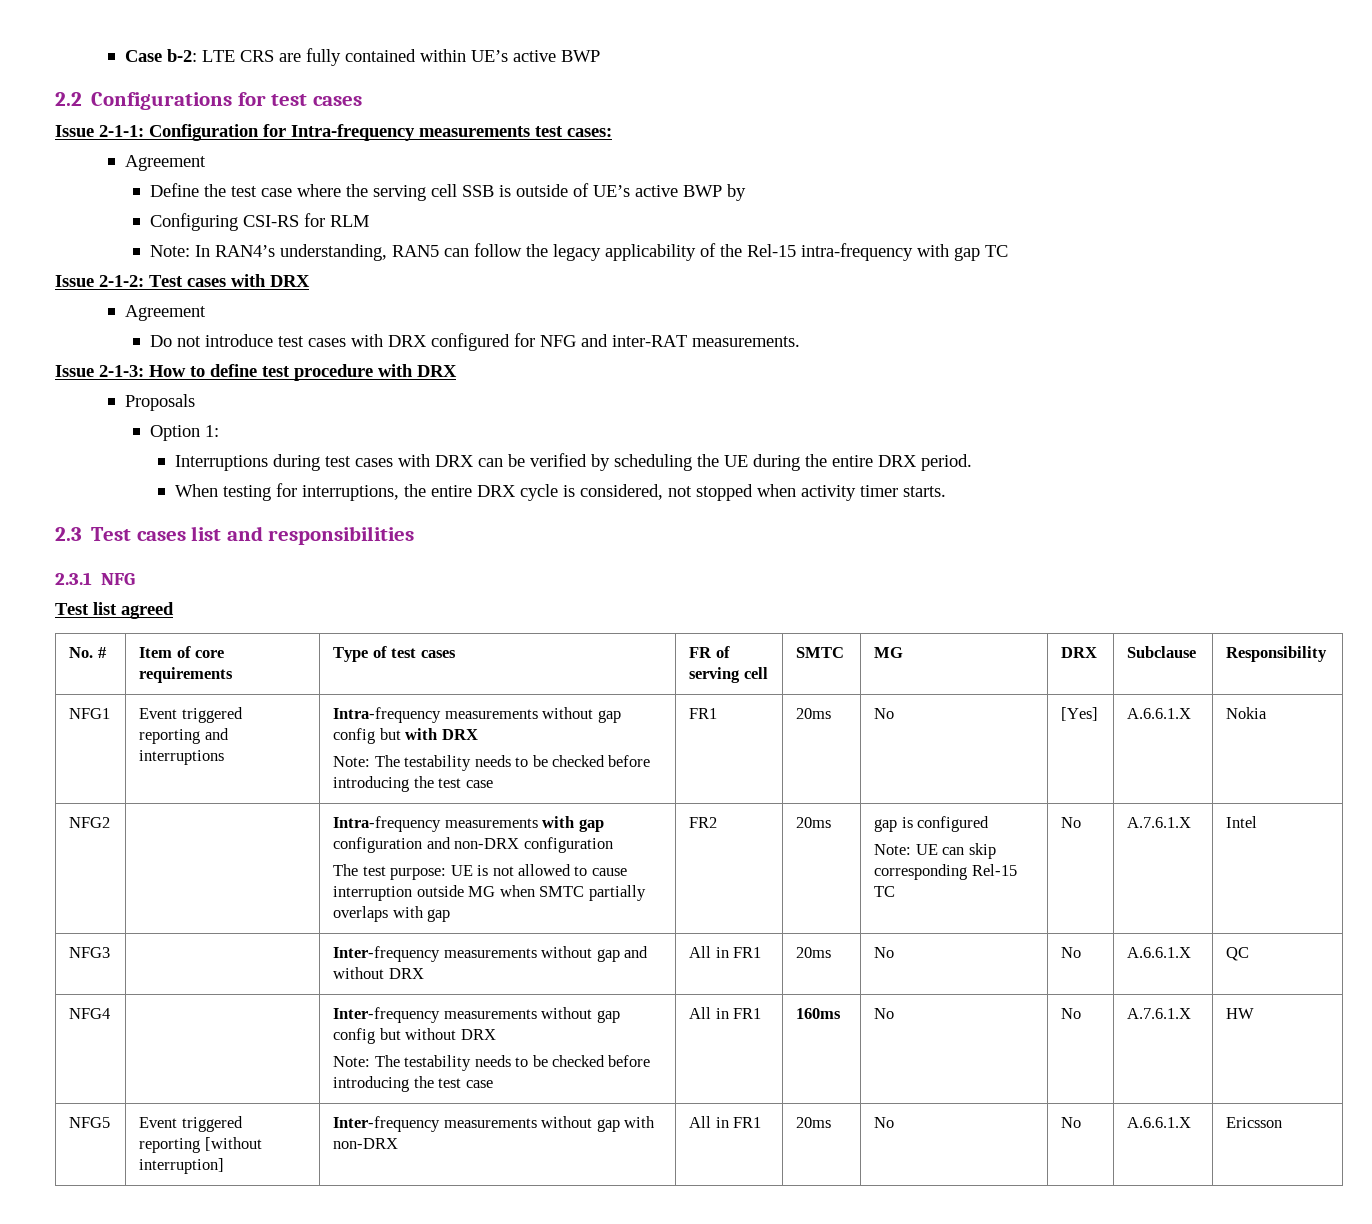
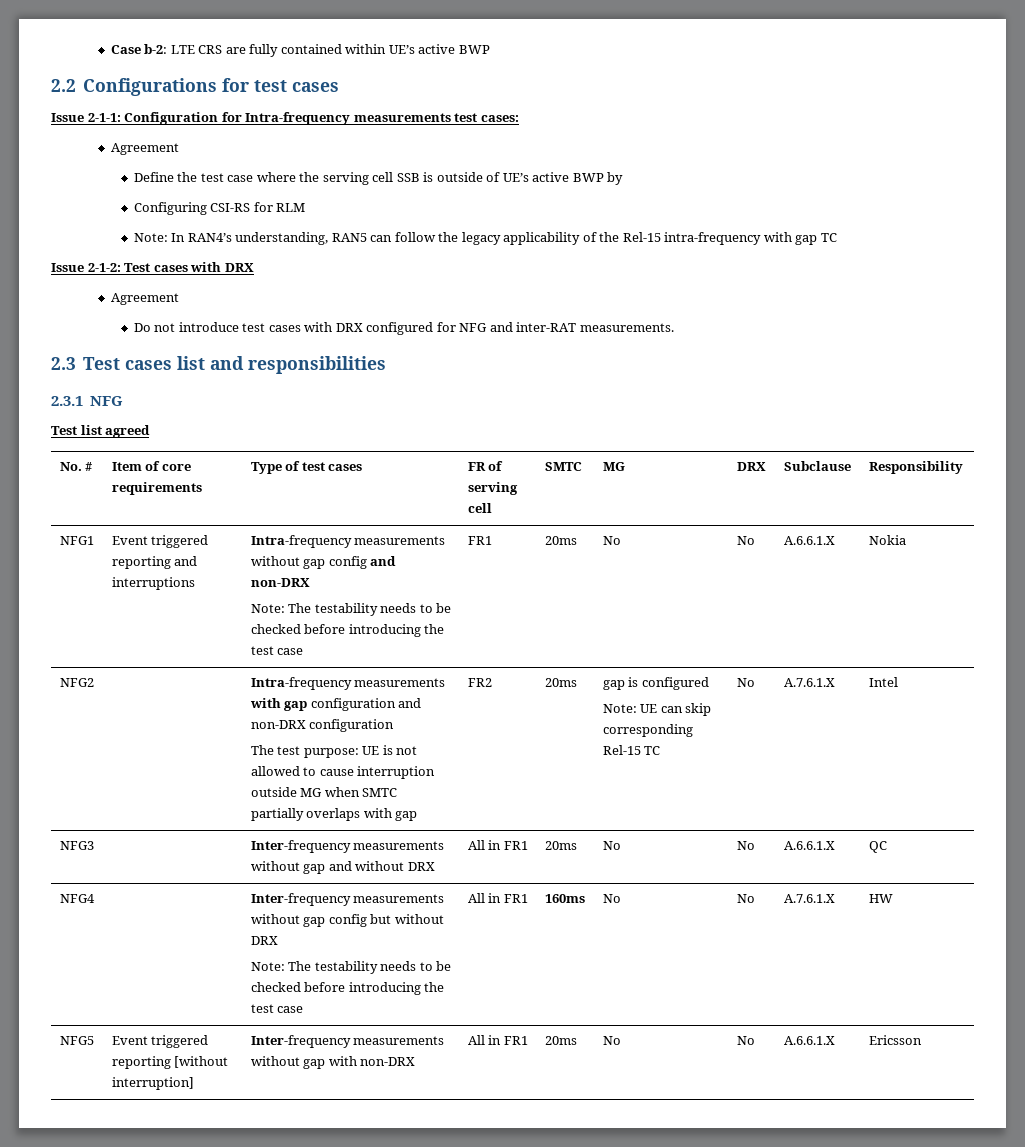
- Issue 2-1-3: How to define test procedure with DRX
- Proposals
- Option 1:
- Interruptions during test cases with DRX can be verified by scheduling the UE during the entire DRX period.
- When testing for interruptions, the entire DRX cycle is considered, not stopped when activity timer starts.
- NFG1 | Event triggered reporting and interruptions | Intra-frequency measurements without gap config but with DRX
- Note: The testability needs to be checked before introducing the test case | FR1 | 20ms | No | [Yes] | A.6.6.1.X | Nokia
+ NFG1 | Event triggered reporting and interruptions | Intra-frequency measurements without gap config and non-DRX
+ Note: The testability needs to be checked before introducing the test case | FR1 | 20ms | No | No | A.6.6.1.X | Nokia

